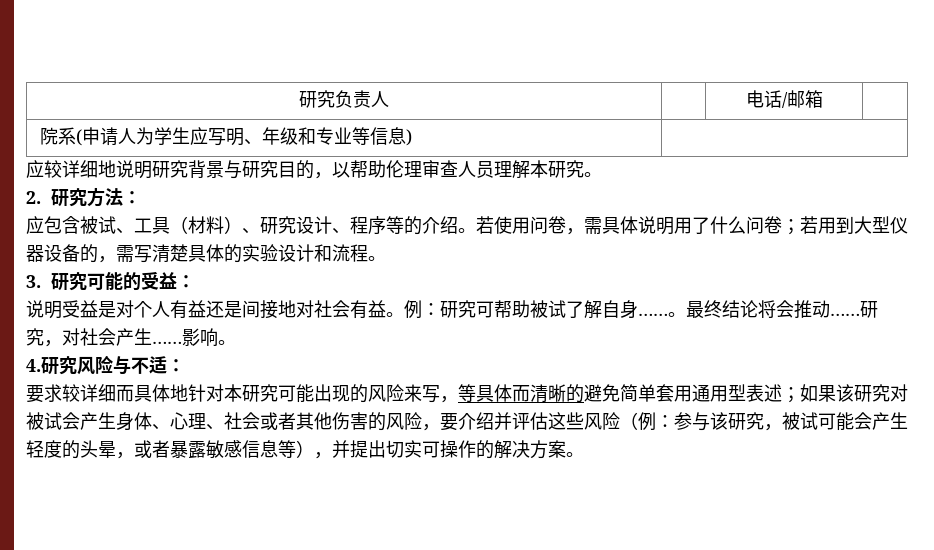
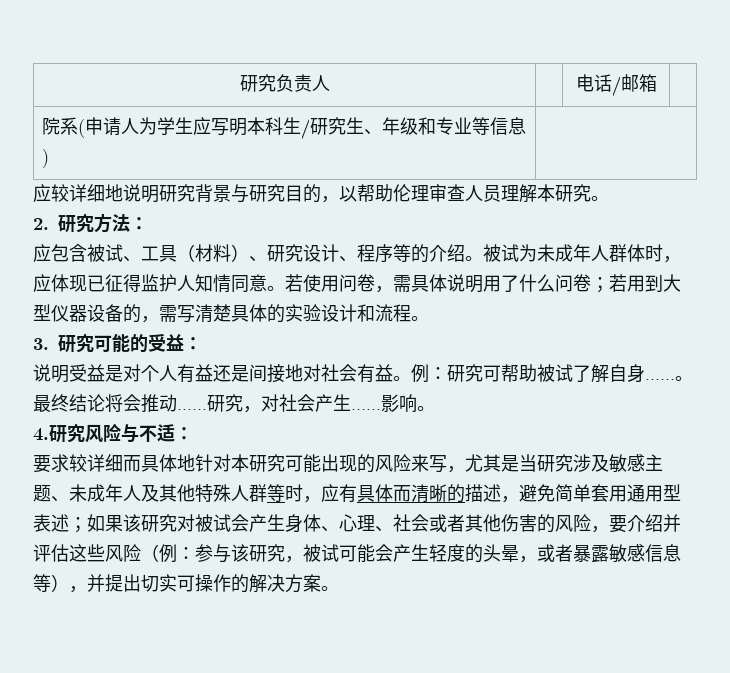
- 院系(申请人为学生应写明、年级和专业等信息) |
+ 院系(申请人为学生应写明本科生/研究生、年级和专业等信息) |
+ 被试为未成年人群体时，应体现已征得监护人知情同意。
- 要求较详细而具体地针对本研究可能出现的风险来写，等具体而清晰的避免简单套用通用型表述；
+ 要求较详细而具体地针对本研究可能出现的风险来写，尤其是当研究涉及敏感主题、未成年人及其他特殊人群等时，应有具体而清晰的描述，避免简单套用通用型表述；

